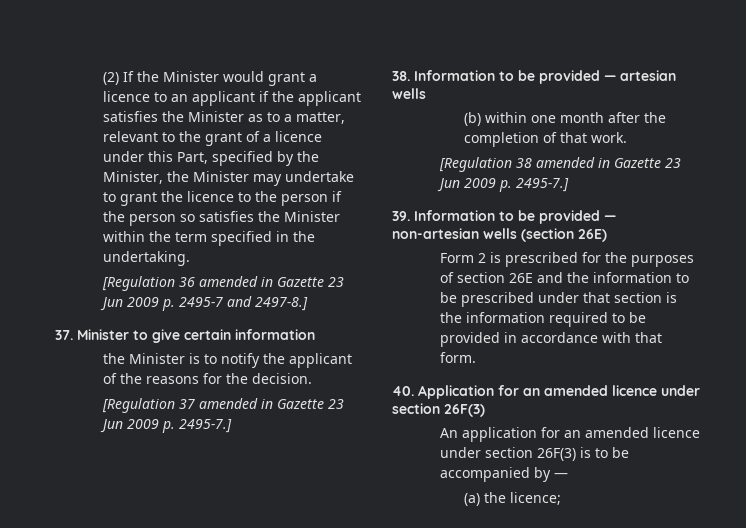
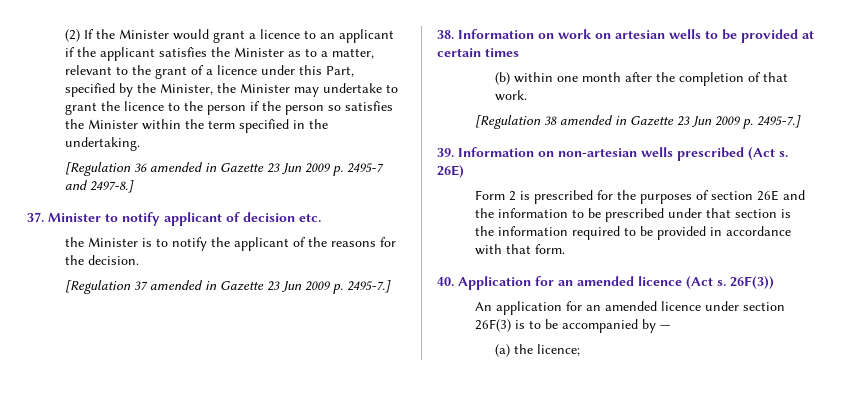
- 37. Minister to give certain information
+ 37. Minister to notify applicant of decision etc.
- 38. Information to be provided — artesian wells
+ 38. Information on work on artesian wells to be provided at certain times
- 39. Information to be provided — non-artesian wells (section 26E)
+ 39. Information on non-artesian wells prescribed (Act s. 26E)
- 40. Application for an amended licence under section 26F(3)
+ 40. Application for an amended licence (Act s. 26F(3))

